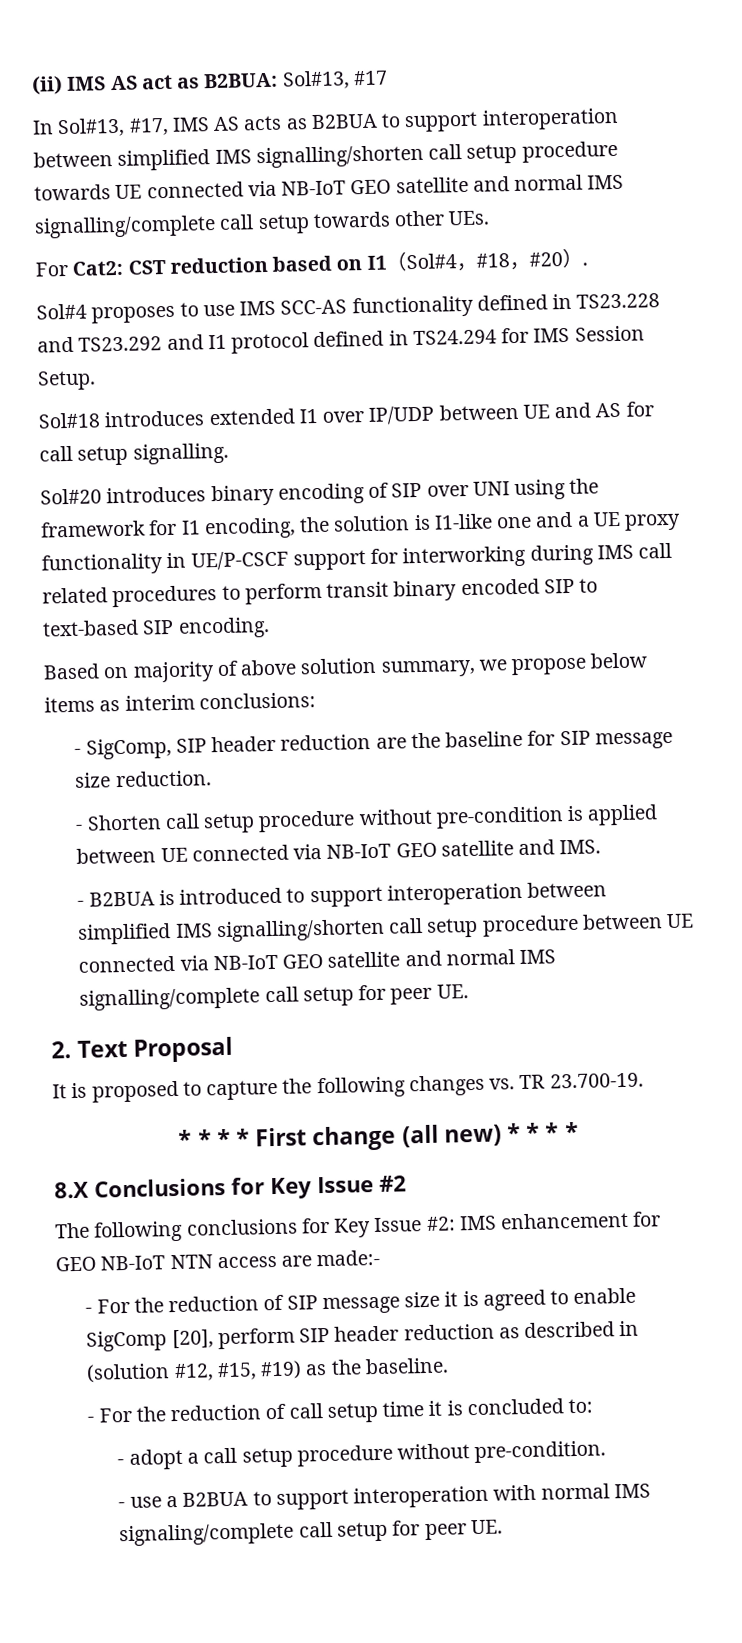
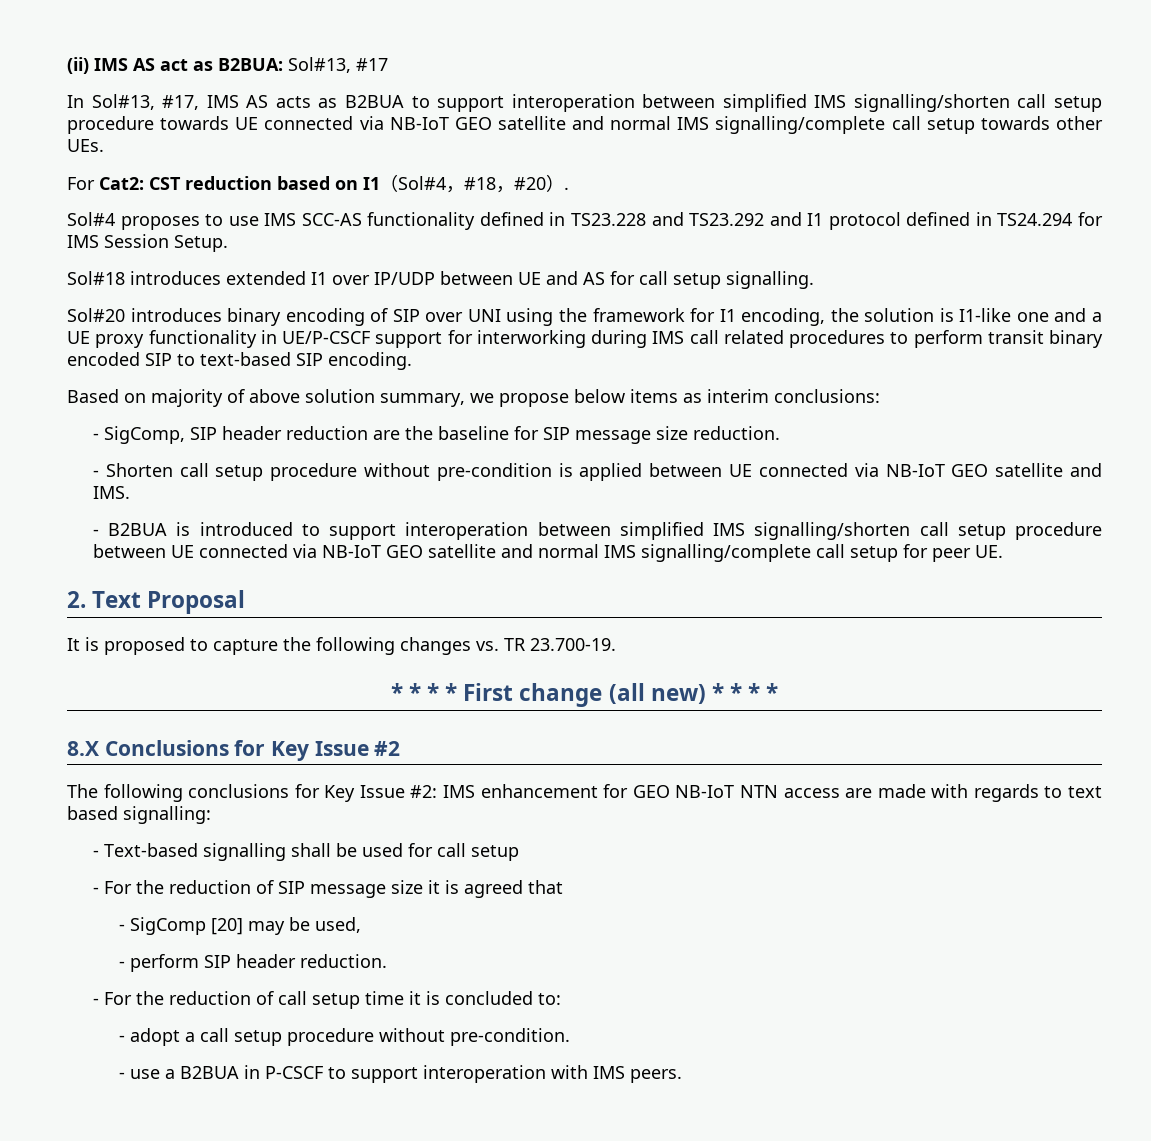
- The following conclusions for Key Issue #2: IMS enhancement for GEO NB-IoT NTN access are made:-
+ The following conclusions for Key Issue #2: IMS enhancement for GEO NB-IoT NTN access are made with regards to text based signalling:
+ - Text-based signalling shall be used for call setup
- - For the reduction of SIP message size it is agreed to enable SigComp [20], perform SIP header reduction as described in (solution #12, #15, #19) as the baseline.
+ - For the reduction of SIP message size it is agreed that
+ - SigComp [20] may be used,
+ - perform SIP header reduction.
- - use a B2BUA to support interoperation with normal IMS signaling/complete call setup for peer UE.
+ - use a B2BUA in P-CSCF to support interoperation with IMS peers.

